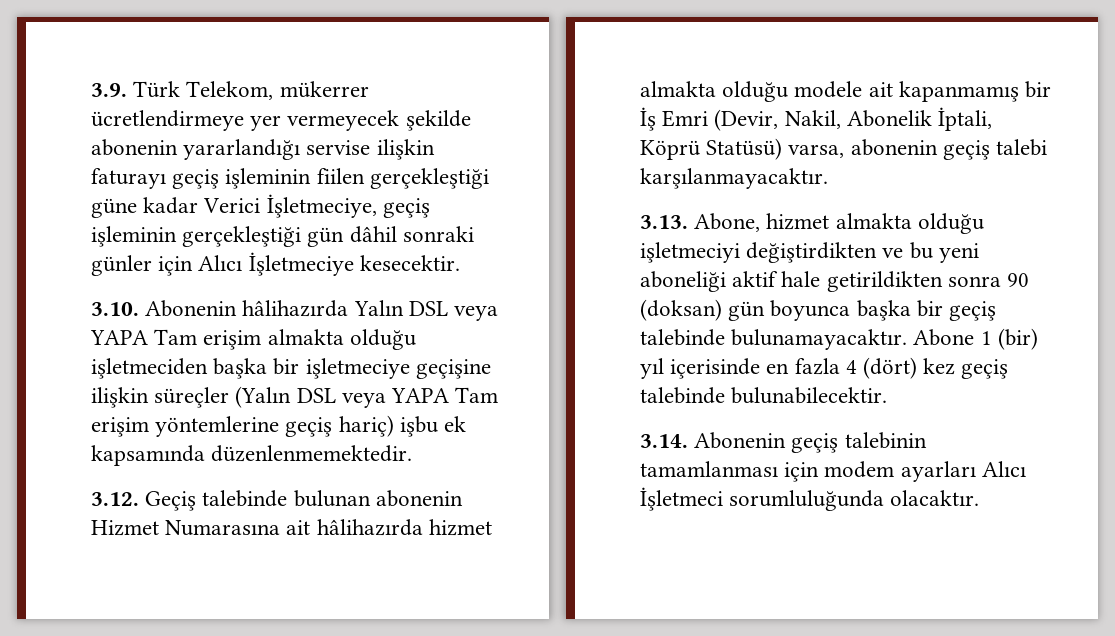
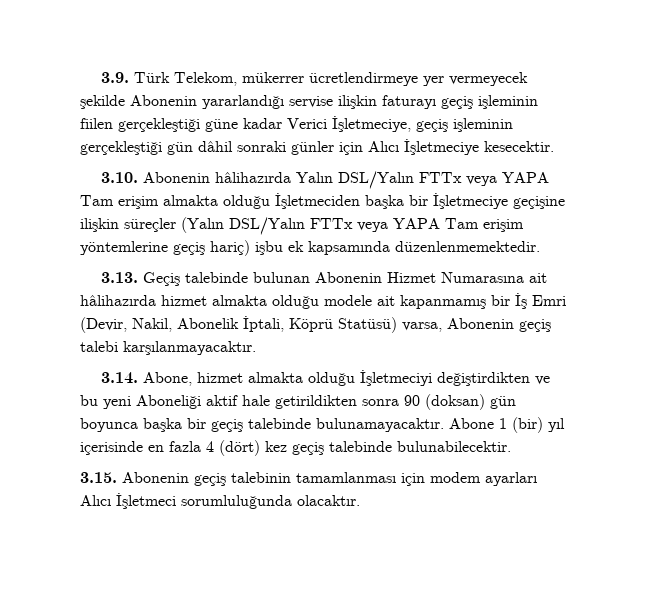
- 3.9. Türk Telekom, mükerrer ücretlendirmeye yer vermeyecek şekilde abonenin yararlandığı servise ilişkin faturayı geçiş işleminin fiilen gerçekleştiği güne kadar Verici İşletmeciye, geçiş işleminin gerçekleştiği gün dâhil sonraki günler için Alıcı İşletmeciye kesecektir.
+ 3.9. Türk Telekom, mükerrer ücretlendirmeye yer vermeyecek şekilde Abonenin yararlandığı servise ilişkin faturayı geçiş işleminin fiilen gerçekleştiği güne kadar Verici İşletmeciye, geçiş işleminin gerçekleştiği gün dâhil sonraki günler için Alıcı İşletmeciye kesecektir.
- 3.10. Abonenin hâlihazırda Yalın DSL veya YAPA Tam erişim almakta olduğu işletmeciden başka bir işletmeciye geçişine ilişkin süreçler (Yalın DSL veya YAPA Tam erişim yöntemlerine geçiş hariç) işbu ek kapsamında düzenlenmemektedir.
+ 3.10. Abonenin hâlihazırda Yalın DSL/Yalın FTTx veya YAPA Tam erişim almakta olduğu İşletmeciden başka bir İşletmeciye geçişine ilişkin süreçler (Yalın DSL/Yalın FTTx veya YAPA Tam erişim yöntemlerine geçiş hariç) işbu ek kapsamında düzenlenmemektedir.
- 3.12. Geçiş talebinde bulunan abonenin Hizmet Numarasına ait hâlihazırda hizmet almakta olduğu modele ait kapanmamış bir İş Emri (Devir, Nakil, Abonelik İptali, Köprü Statüsü) varsa, abonenin geçiş talebi karşılanmayacaktır.
+ 3.13. Geçiş talebinde bulunan Abonenin Hizmet Numarasına ait hâlihazırda hizmet almakta olduğu modele ait kapanmamış bir İş Emri (Devir, Nakil, Abonelik İptali, Köprü Statüsü) varsa, Abonenin geçiş talebi karşılanmayacaktır.
- 3.13. Abone, hizmet almakta olduğu işletmeciyi değiştirdikten ve bu yeni aboneliği aktif hale getirildikten sonra 90 (doksan) gün boyunca başka bir geçiş talebinde bulunamayacaktır.
+ 3.14. Abone, hizmet almakta olduğu İşletmeciyi değiştirdikten ve bu yeni Aboneliği aktif hale getirildikten sonra 90 (doksan) gün boyunca başka bir geçiş talebinde bulunamayacaktır.
- 3.14. Abonenin geçiş talebinin tamamlanması için modem ayarları Alıcı İşletmeci sorumluluğunda olacaktır.
+ 3.15. Abonenin geçiş talebinin tamamlanması için modem ayarları Alıcı İşletmeci sorumluluğunda olacaktır.

